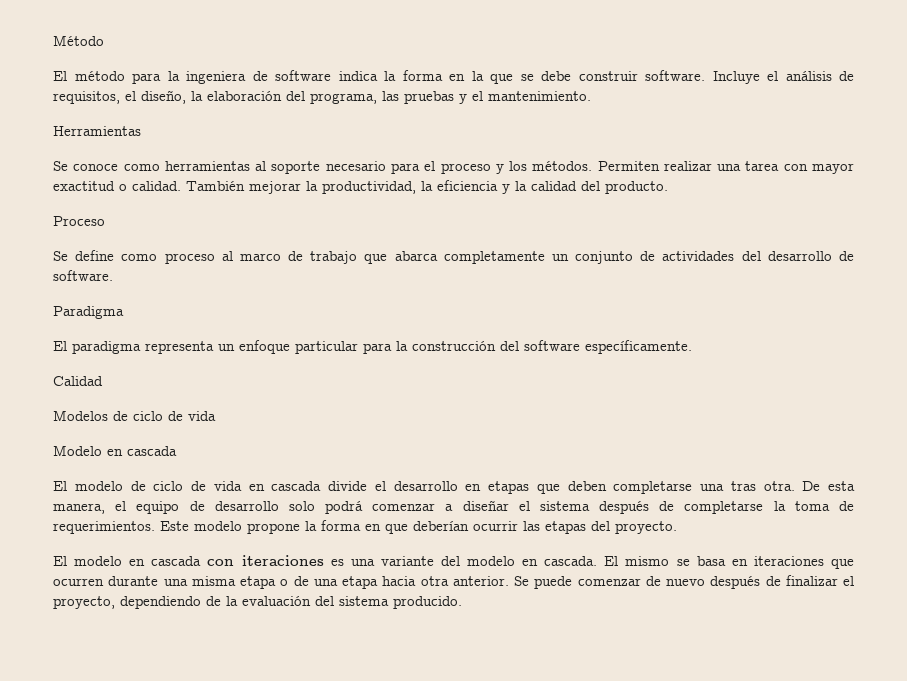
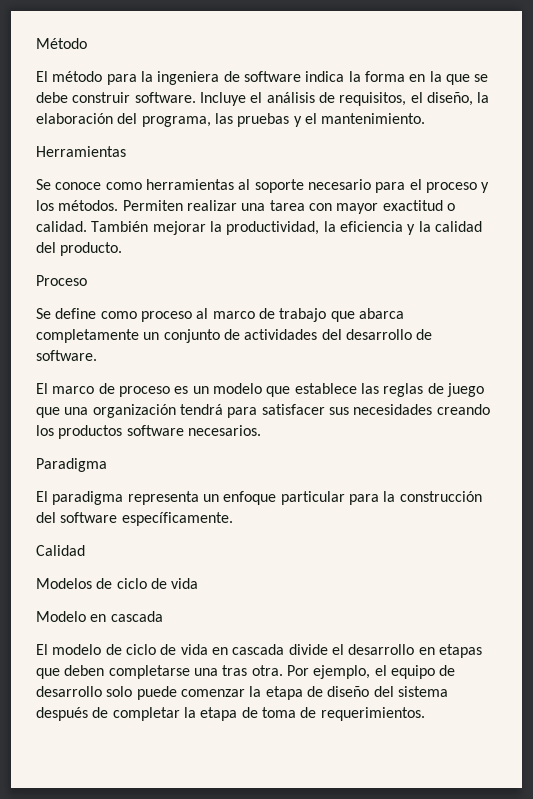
+ El marco de proceso es un modelo que establece las reglas de juego que una organización tendrá para satisfacer sus necesidades creando los productos software necesarios.
- De esta manera, el equipo de desarrollo solo podrá comenzar a diseñar el sistema después de completarse la toma de requerimientos. Este modelo propone la forma en que deberían ocurrir las etapas del proyecto.
- El modelo en cascada con iteraciones es una variante del modelo en cascada. El mismo se basa en iteraciones que ocurren durante una misma etapa o de una etapa hacia otra anterior. Se puede comenzar de nuevo después de finalizar el proyecto, dependiendo de la evaluación del sistema producido.
+ Por ejemplo, el equipo de desarrollo solo puede comenzar la etapa de diseño del sistema después de completar la etapa de toma de requerimientos.

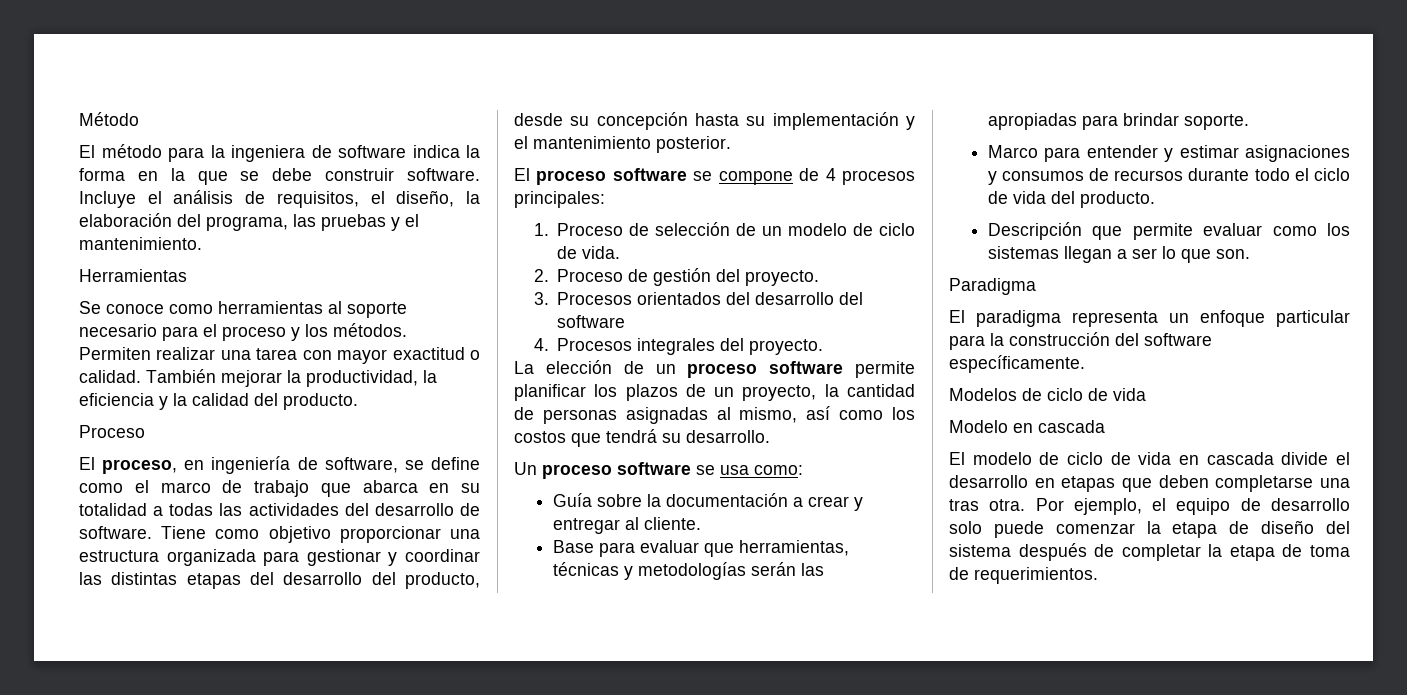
- Se define como proceso al marco de trabajo que abarca completamente un conjunto de actividades del desarrollo de software.
- El marco de proceso es un modelo que establece las reglas de juego que una organización tendrá para satisfacer sus necesidades creando los productos software necesarios.
+ El proceso, en ingeniería de software, se define como el marco de trabajo que abarca en su totalidad a todas las actividades del desarrollo de software. Tiene como objetivo proporcionar una estructura organizada para gestionar y coordinar las distintas etapas del desarrollo del producto, desde su concepción hasta su implementación y el mantenimiento posterior.
+ El proceso software se compone de 4 procesos principales:
+ 1. Proceso de selección de un modelo de ciclo de vida.
+ 2. Proceso de gestión del proyecto.
+ 3. Procesos orientados del desarrollo del software
+ 4. Procesos integrales del proyecto.
+ La elección de un proceso software permite planificar los plazos de un proyecto, la cantidad de personas asignadas al mismo, así como los costos que tendrá su desarrollo.
+ Un proceso software se usa como:
+ Guía sobre la documentación a crear y entregar al cliente.
+ Base para evaluar que herramientas, técnicas y metodologías serán las apropiadas para brindar soporte.
+ Marco para entender y estimar asignaciones y consumos de recursos durante todo el ciclo de vida del producto.
+ Descripción que permite evaluar como los sistemas llegan a ser lo que son.
- Calidad

